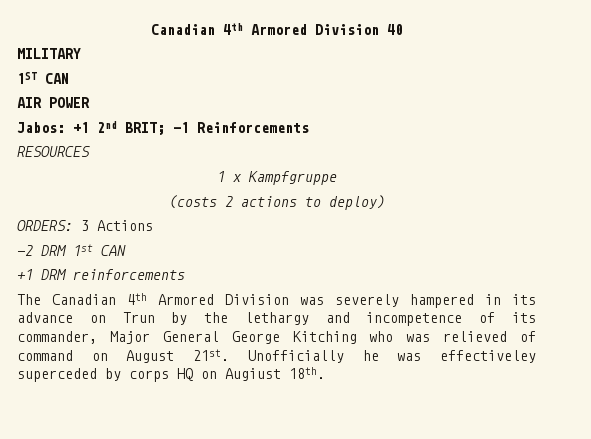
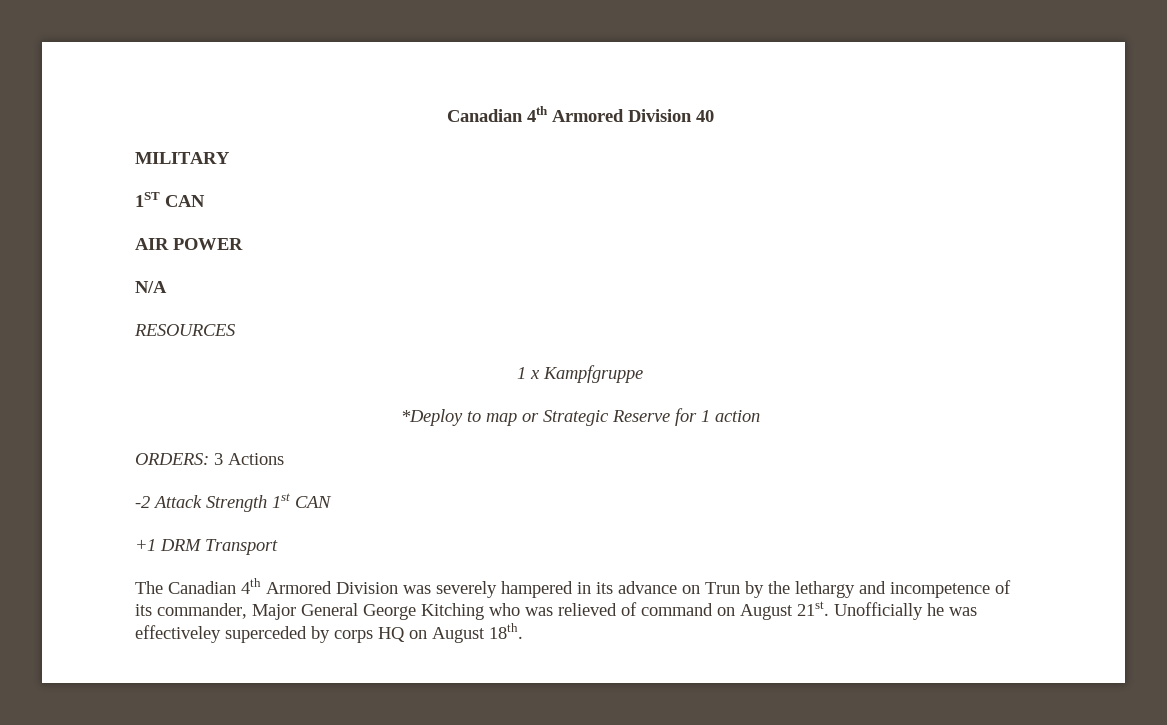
- Jabos: +1 2nd BRIT; -1 Reinforcements
+ N/A
  RESOURCES
  1 x Kampfgruppe
- (costs 2 actions to deploy)
+ *Deploy to map or Strategic Reserve for 1 action
- -2 DRM 1st CAN
+ -2 Attack Strength 1st CAN
- +1 DRM reinforcements
+ +1 DRM Transport
- Unofficially he was effectiveley superceded by corps HQ on Augiust 18th.
+ Unofficially he was effectiveley superceded by corps HQ on August 18th.

